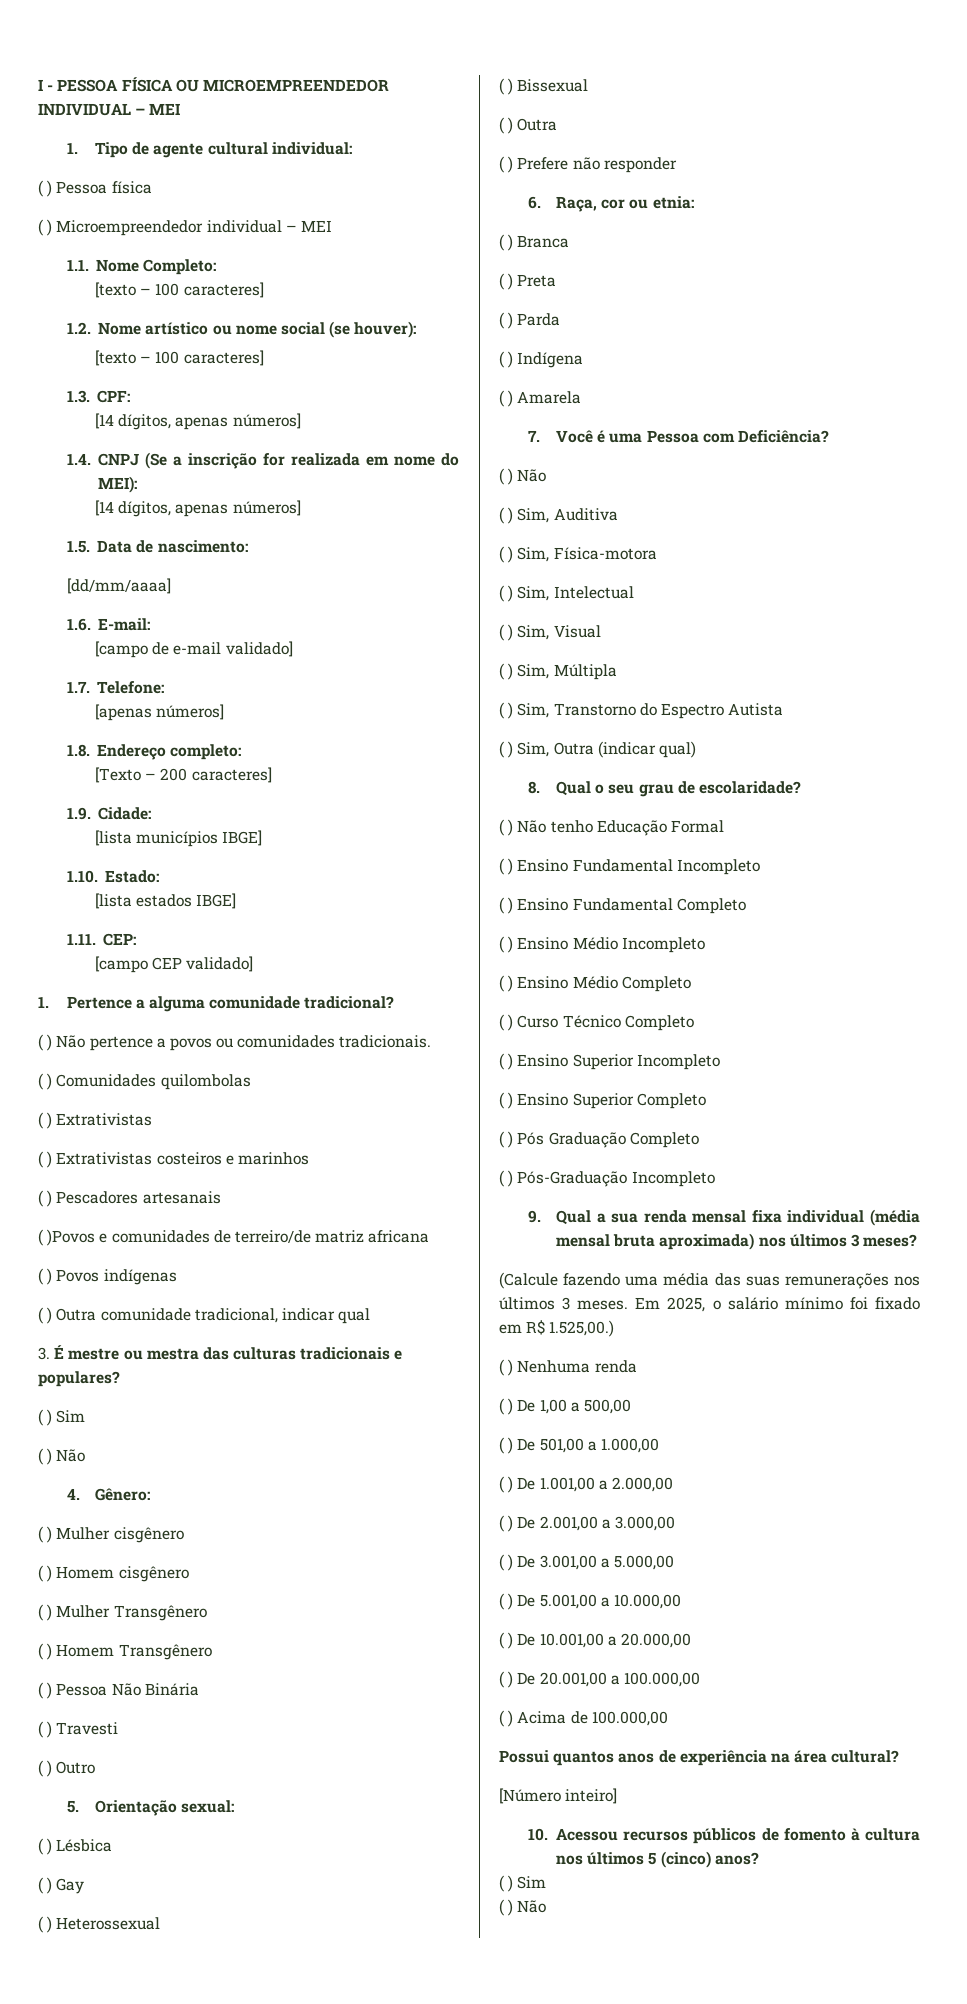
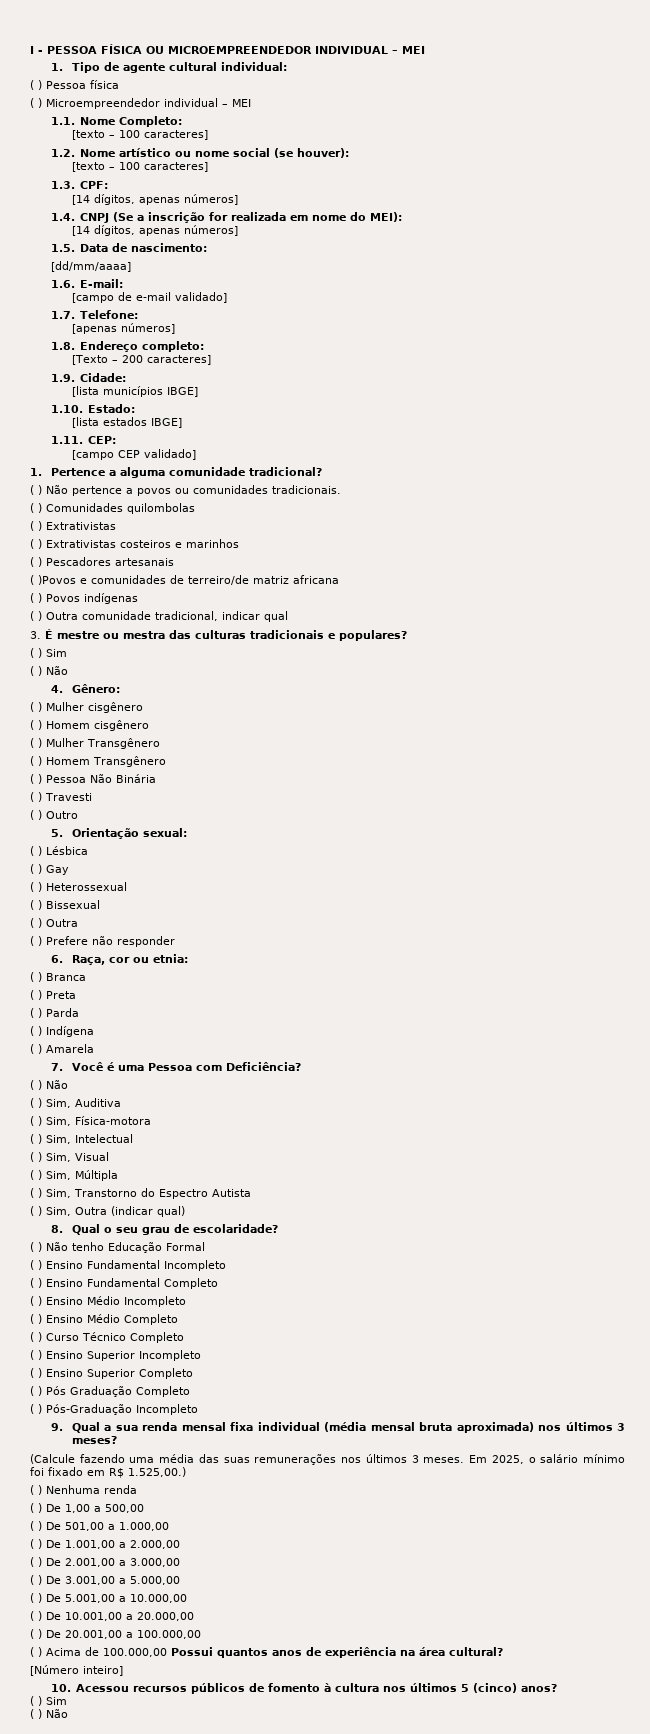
- ( ) Acima de 100.000,00
- Possui quantos anos de experiência na área cultural?
+ ( ) Acima de 100.000,00 Possui quantos anos de experiência na área cultural?

